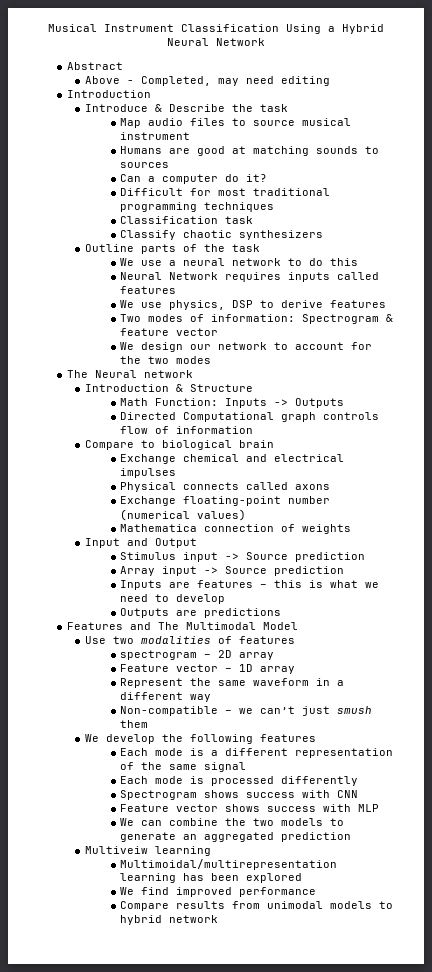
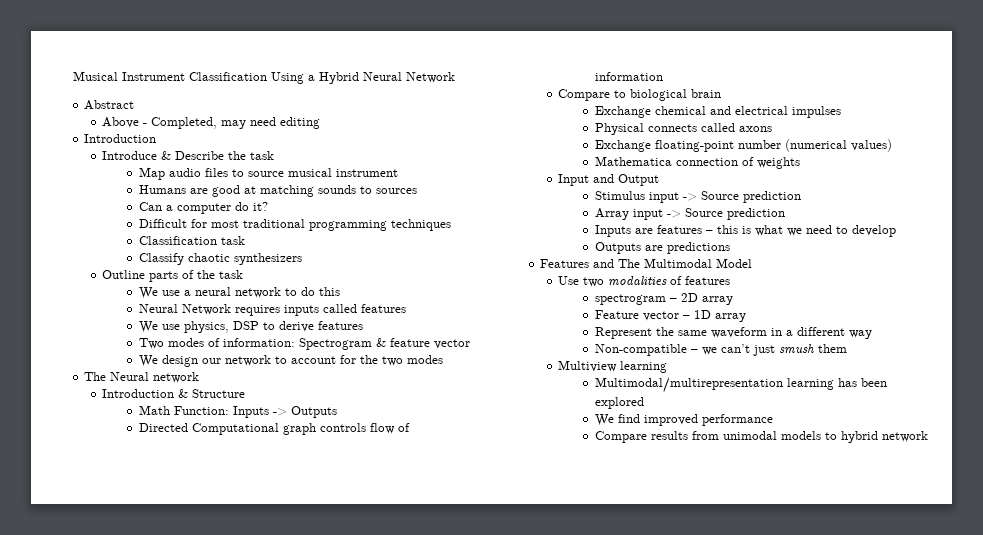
- We develop the following features
- Each mode is a different representation of the same signal
- Each mode is processed differently
- Spectrogram shows success with CNN
- Feature vector shows success with MLP
- We can combine the two models to generate an aggregated prediction
- Multiveiw learning
+ Multiview learning
- Multimoidal/multirepresentation learning has been explored
+ Multimodal/multirepresentation learning has been explored

